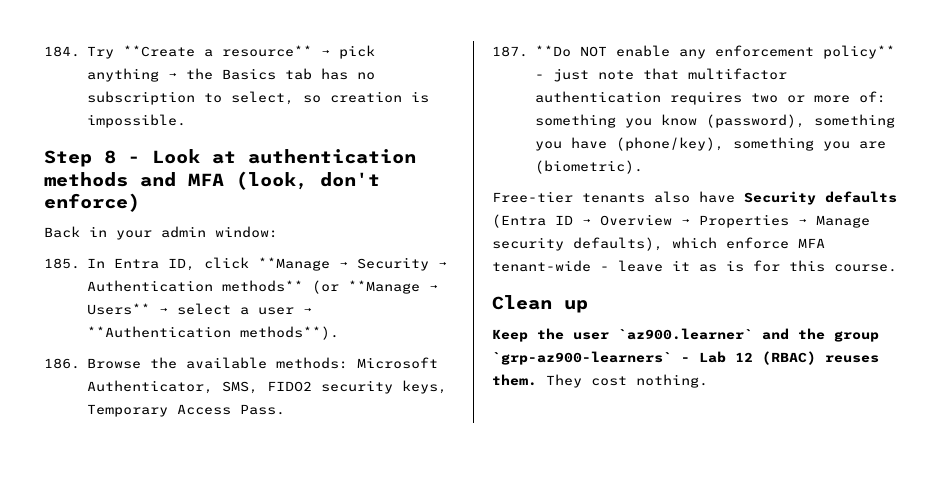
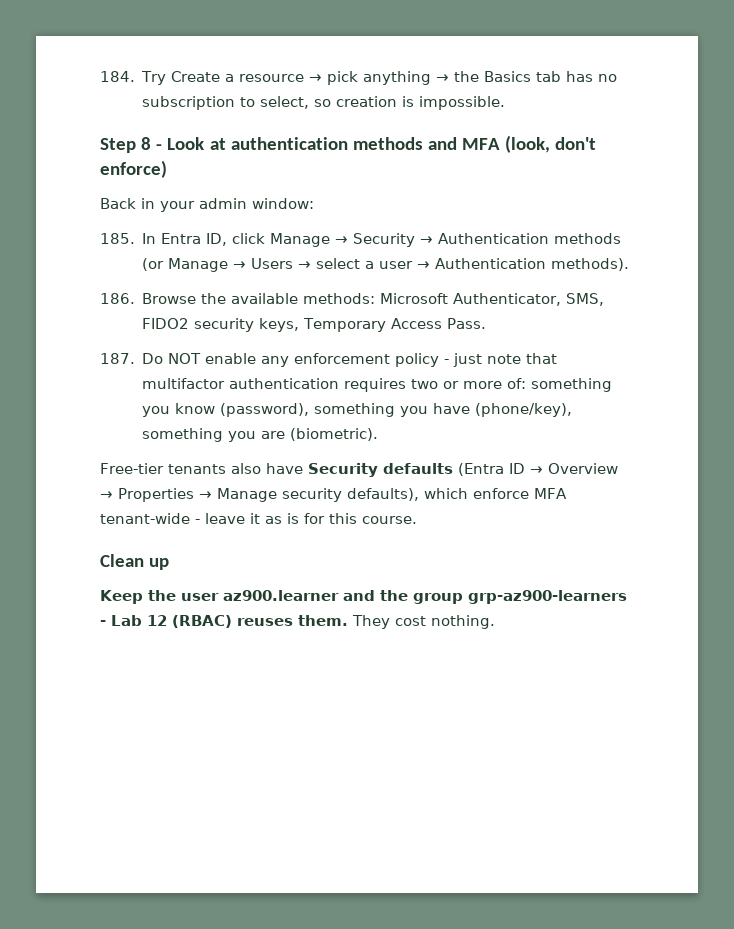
- 184. Try **Create a resource** → pick anything → the Basics tab has no subscription to select, so creation is impossible.
+ 184. Try Create a resource → pick anything → the Basics tab has no subscription to select, so creation is impossible.
- 185. In Entra ID, click **Manage → Security → Authentication methods** (or **Manage → Users** → select a user → **Authentication methods**).
+ 185. In Entra ID, click Manage → Security → Authentication methods (or Manage → Users → select a user → Authentication methods).
- 187. **Do NOT enable any enforcement policy** - just note that multifactor authentication requires two or more of: something you know (password), something you have (phone/key), something you are (biometric).
+ 187. Do NOT enable any enforcement policy - just note that multifactor authentication requires two or more of: something you know (password), something you have (phone/key), something you are (biometric).
- Keep the user `az900.learner` and the group `grp-az900-learners` - Lab 12 (RBAC) reuses them.
+ Keep the user az900.learner and the group grp-az900-learners - Lab 12 (RBAC) reuses them.

